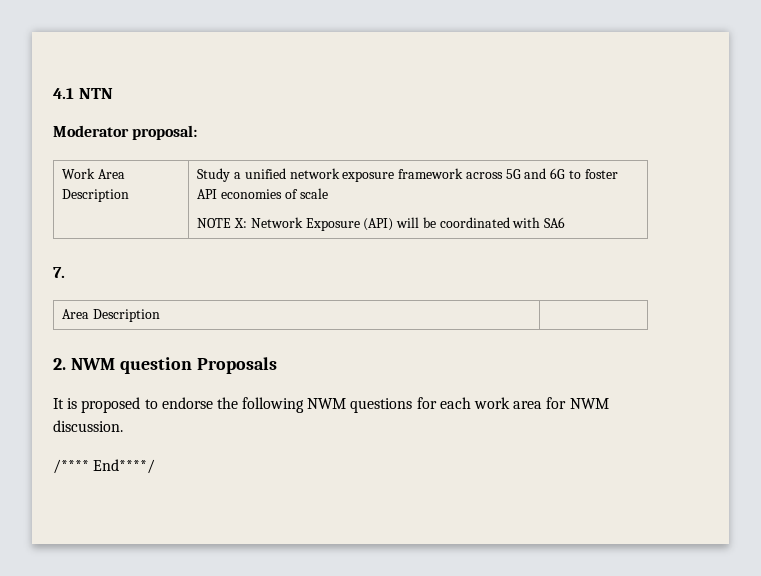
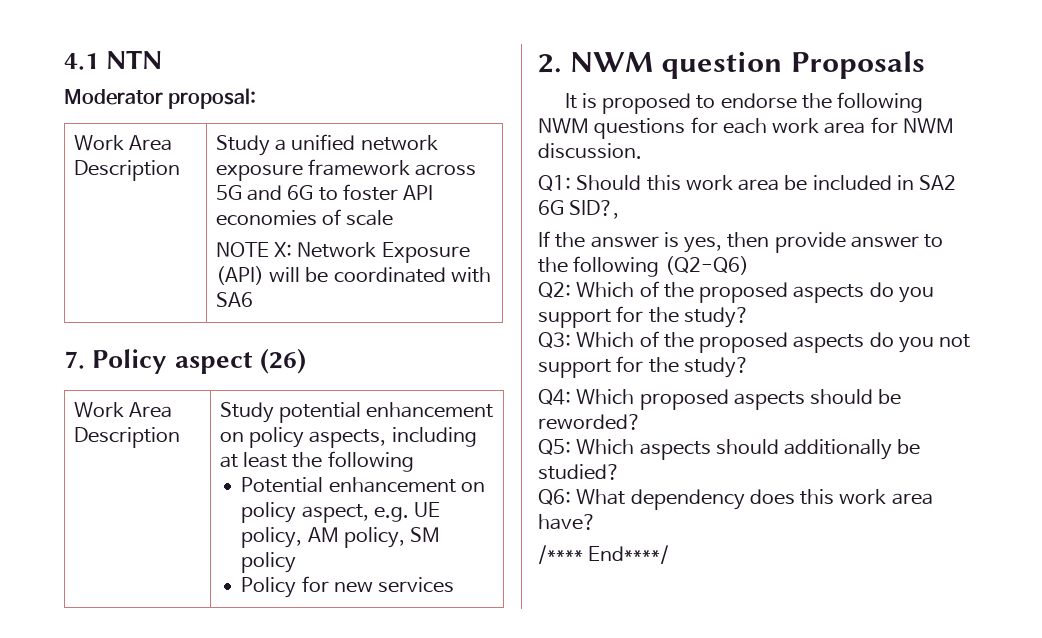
- 7.
- Area Description |
+ 7. Policy aspect (26)
+ Work Area Description | Study potential enhancement on policy aspects, including at least the following
+ Potential enhancement on policy aspect, e.g. UE policy, AM policy, SM policy
+ Policy for new services
+ Q1: Should this work area be included in SA2 6G SID?,
+ If the answer is yes, then provide answer to the following (Q2-Q6)
+ Q2: Which of the proposed aspects do you support for the study?
+ Q3: Which of the proposed aspects do you not support for the study?
+ Q4: Which proposed aspects should be reworded?
+ Q5: Which aspects should additionally be studied?
+ Q6: What dependency does this work area have?

